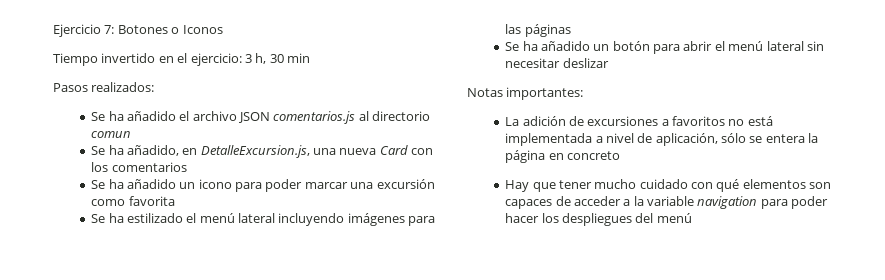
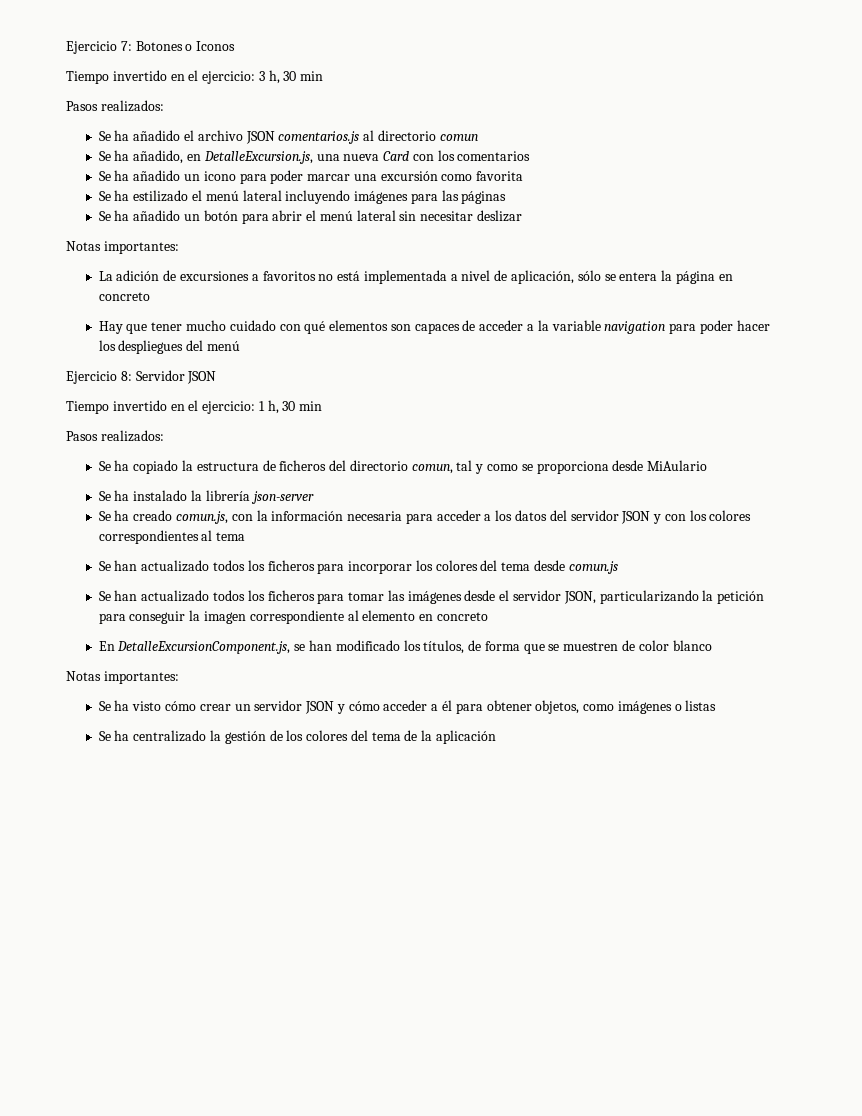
+ Ejercicio 8: Servidor JSON
+ Tiempo invertido en el ejercicio: 1 h, 30 min
+ Pasos realizados:
+ Se ha copiado la estructura de ficheros del directorio comun, tal y como se proporciona desde MiAulario
+ Se ha instalado la librería json-server
+ Se ha creado comun.js, con la información necesaria para acceder a los datos del servidor JSON y con los colores correspondientes al tema
+ Se han actualizado todos los ficheros para incorporar los colores del tema desde comun.js
+ Se han actualizado todos los ficheros para tomar las imágenes desde el servidor JSON, particularizando la petición para conseguir la imagen correspondiente al elemento en concreto
+ En DetalleExcursionComponent.js, se han modificado los títulos, de forma que se muestren de color blanco
+ Notas importantes:
+ Se ha visto cómo crear un servidor JSON y cómo acceder a él para obtener objetos, como imágenes o listas
+ Se ha centralizado la gestión de los colores del tema de la aplicación

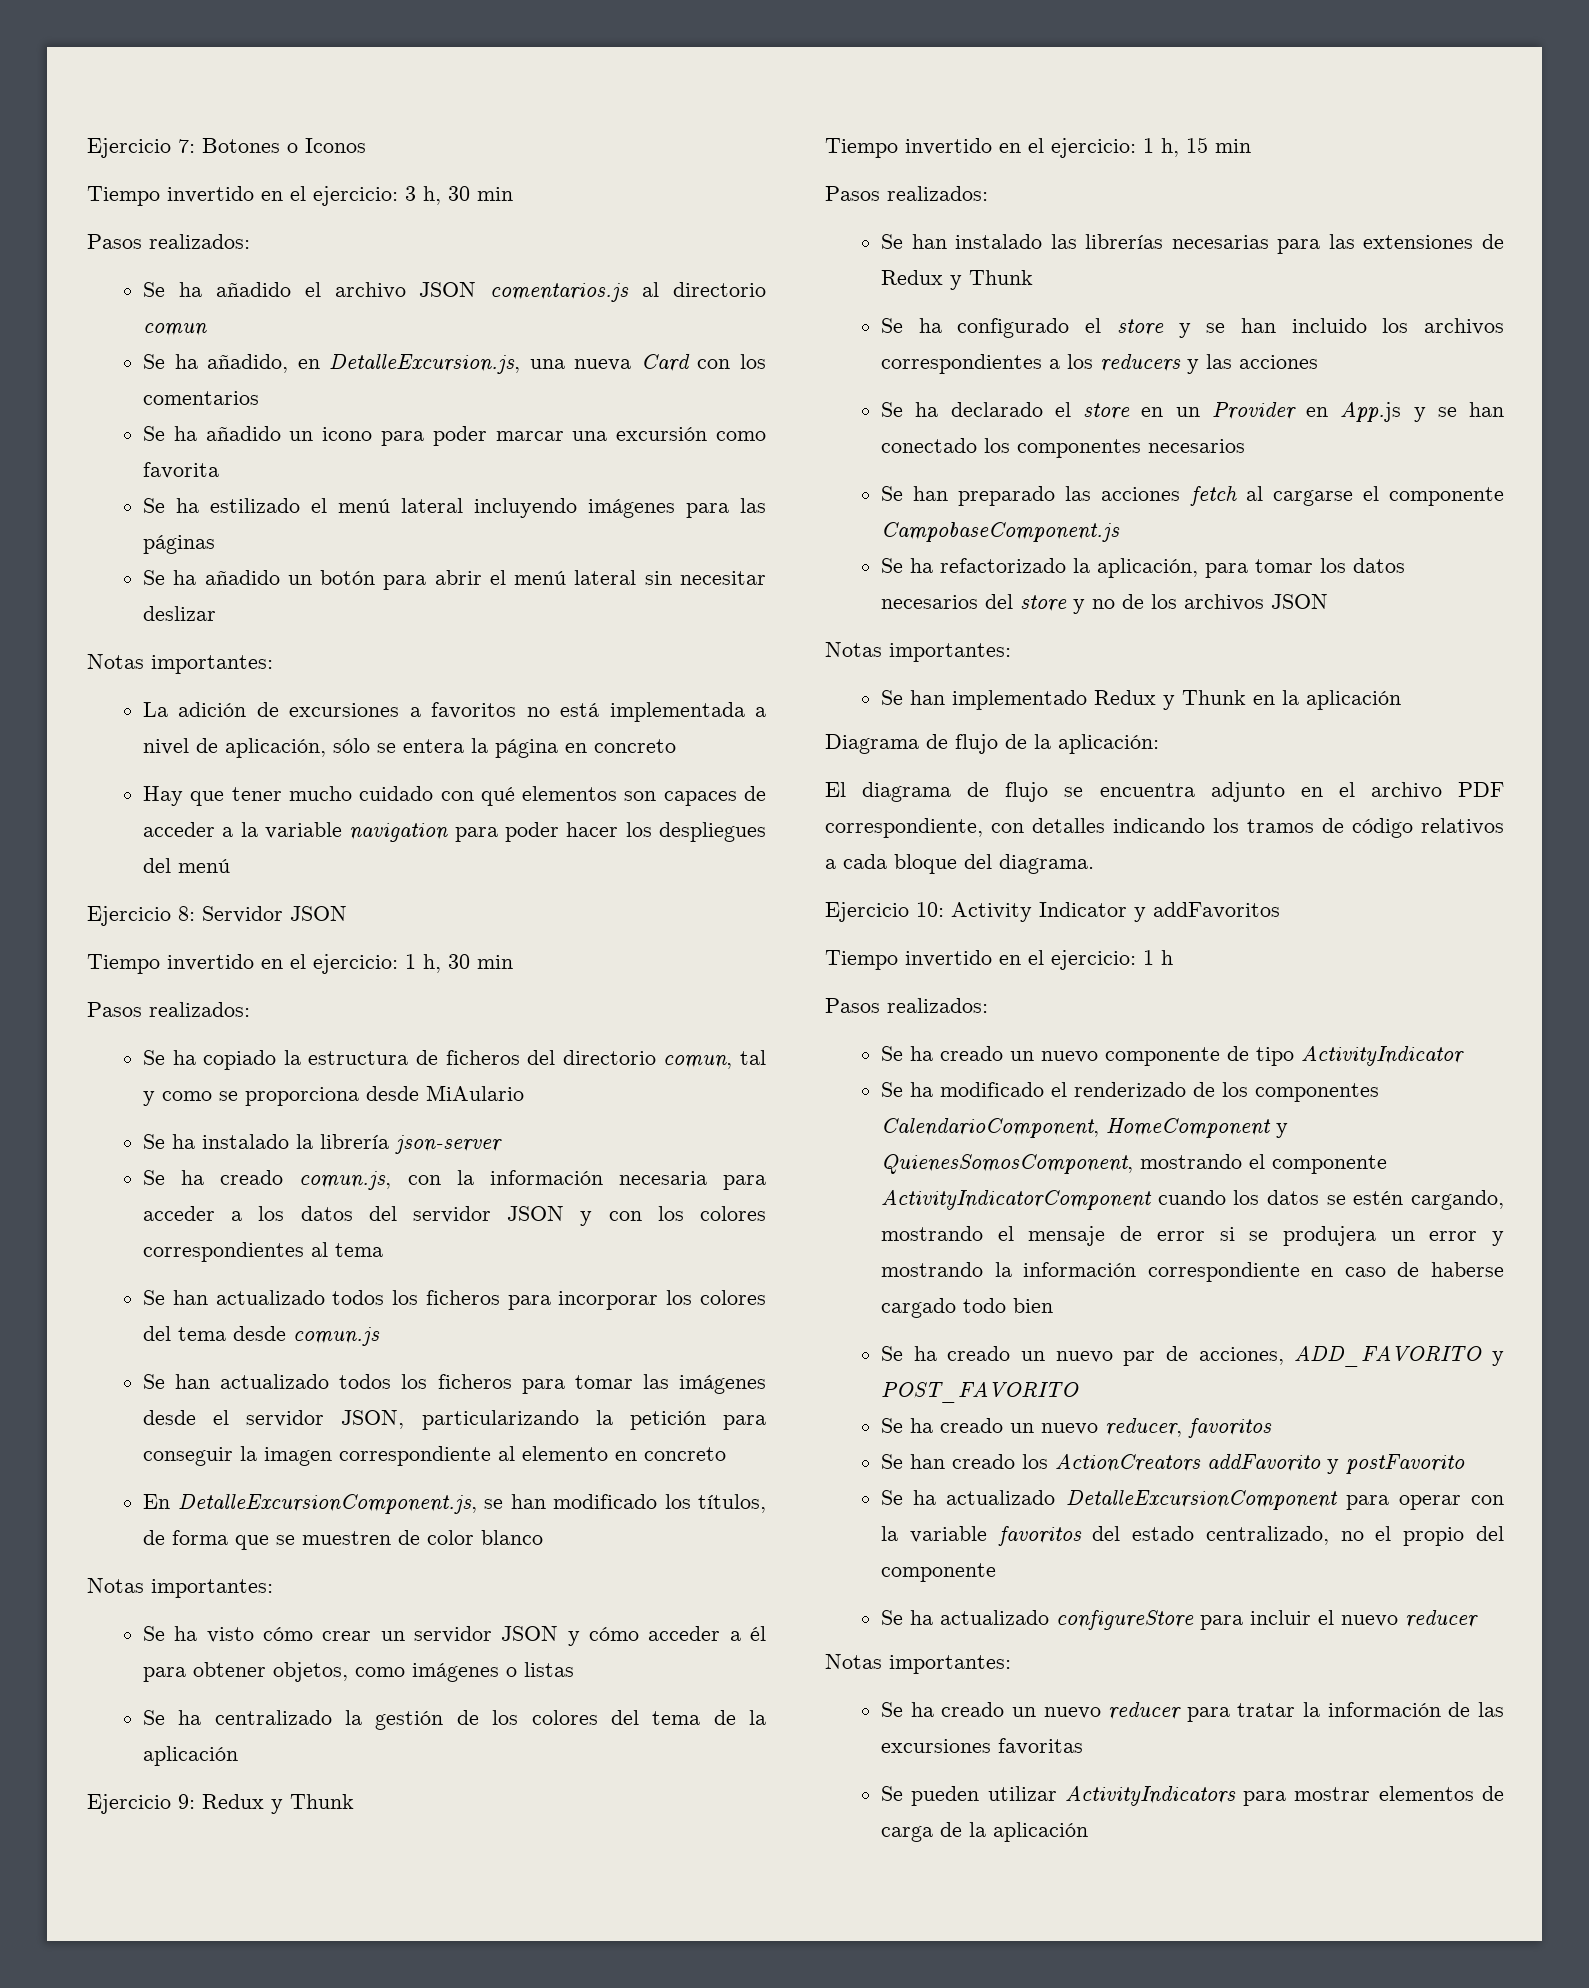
+ Ejercicio 9: Redux y Thunk
+ Tiempo invertido en el ejercicio: 1 h, 15 min
+ Pasos realizados:
+ Se han instalado las librerías necesarias para las extensiones de Redux y Thunk
+ Se ha configurado el store y se han incluido los archivos correspondientes a los reducers y las acciones
+ Se ha declarado el store en un Provider en App.js y se han conectado los componentes necesarios
+ Se han preparado las acciones fetch al cargarse el componente CampobaseComponent.js
+ Se ha refactorizado la aplicación, para tomar los datos necesarios del store y no de los archivos JSON
+ Notas importantes:
+ Se han implementado Redux y Thunk en la aplicación
+ Diagrama de flujo de la aplicación:
+ El diagrama de flujo se encuentra adjunto en el archivo PDF correspondiente, con detalles indicando los tramos de código relativos a cada bloque del diagrama.
+ Ejercicio 10: Activity Indicator y addFavoritos
+ Tiempo invertido en el ejercicio: 1 h
+ Pasos realizados:
+ Se ha creado un nuevo componente de tipo ActivityIndicator
+ Se ha modificado el renderizado de los componentes CalendarioComponent, HomeComponent y QuienesSomosComponent, mostrando el componente ActivityIndicatorComponent cuando los datos se estén cargando, mostrando el mensaje de error si se produjera un error y mostrando la información correspondiente en caso de haberse cargado todo bien
+ Se ha creado un nuevo par de acciones, ADD_FAVORITO y POST_FAVORITO
+ Se ha creado un nuevo reducer, favoritos
+ Se han creado los ActionCreators addFavorito y postFavorito
+ Se ha actualizado DetalleExcursionComponent para operar con la variable favoritos del estado centralizado, no el propio del componente
+ Se ha actualizado configureStore para incluir el nuevo reducer
+ Notas importantes:
+ Se ha creado un nuevo reducer para tratar la información de las excursiones favoritas
+ Se pueden utilizar ActivityIndicators para mostrar elementos de carga de la aplicación

